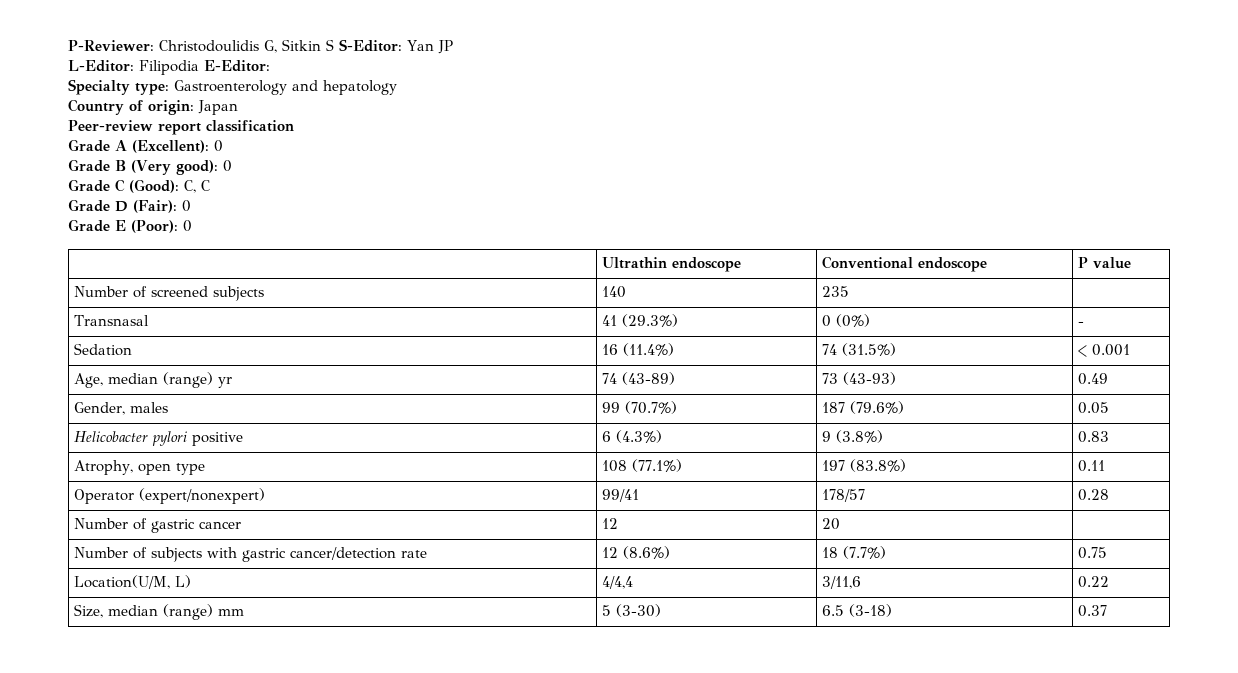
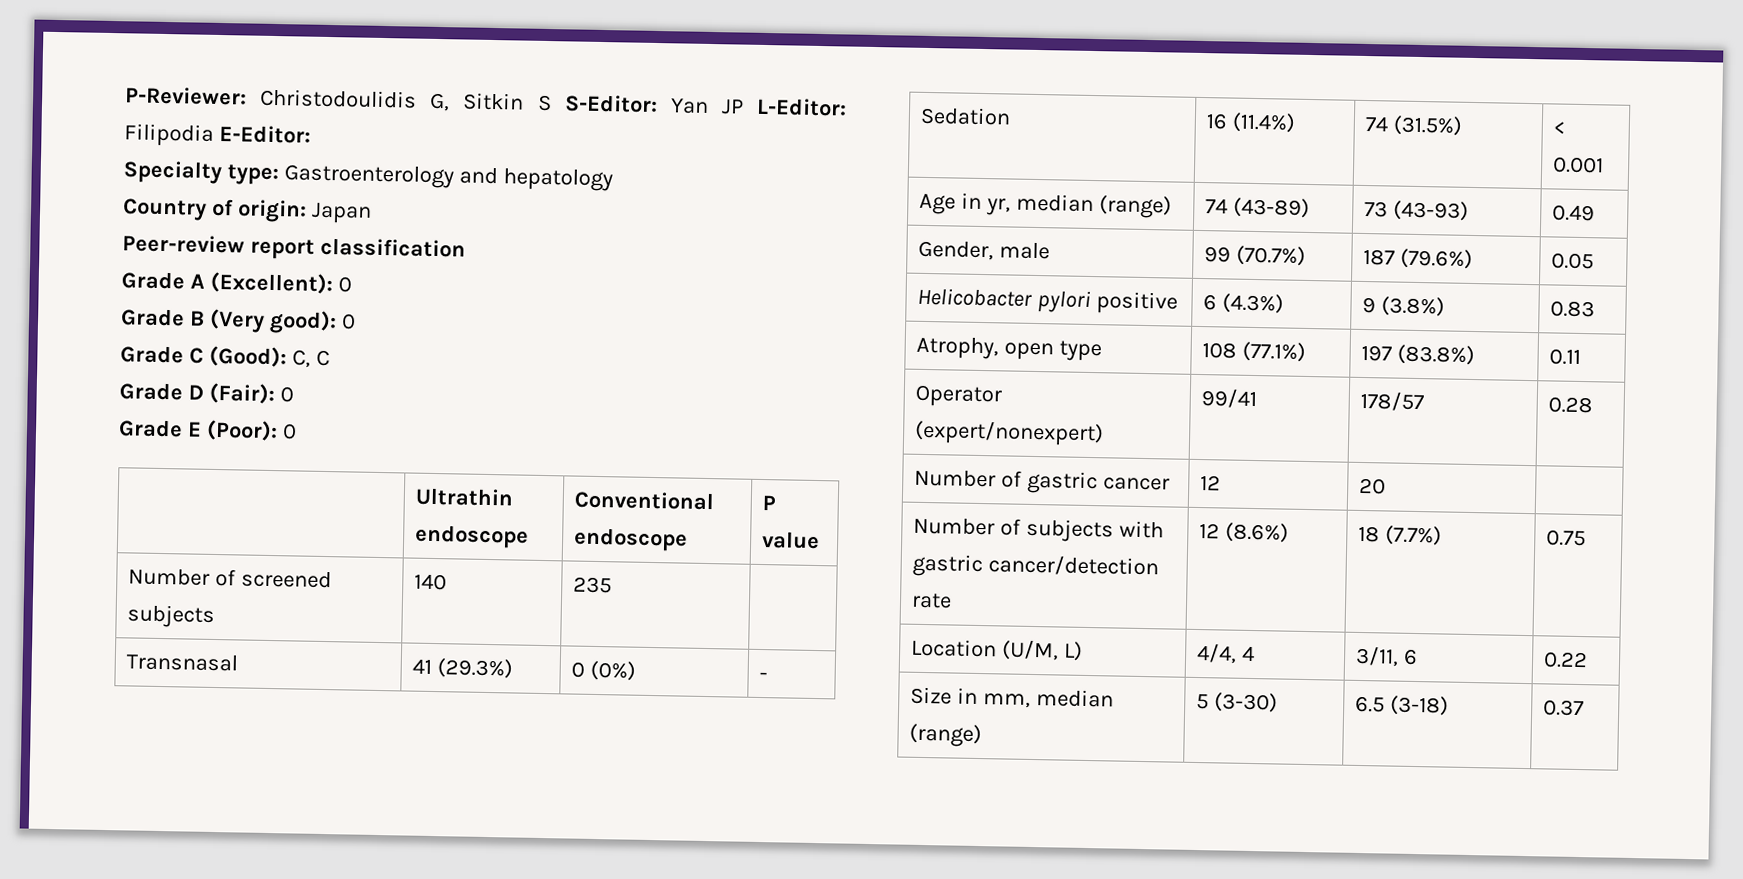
- P-Reviewer: Christodoulidis G, Sitkin S S-Editor: Yan JP
- L-Editor: Filipodia E-Editor:
+ P-Reviewer: Christodoulidis G, Sitkin S S-Editor: Yan JP L-Editor: Filipodia E-Editor:
- Age, median (range) yr | 74 (43-89) | 73 (43-93) | 0.49
+ Age in yr, median (range) | 74 (43-89) | 73 (43-93) | 0.49
- Gender, males | 99 (70.7%) | 187 (79.6%) | 0.05
+ Gender, male | 99 (70.7%) | 187 (79.6%) | 0.05
- Location(U/M, L) | 4/4,4 | 3/11,6 | 0.22
- Size, median (range) mm | 5 (3-30) | 6.5 (3-18) | 0.37
+ Location (U/M, L) | 4/4, 4 | 3/11, 6 | 0.22
+ Size in mm, median (range) | 5 (3-30) | 6.5 (3-18) | 0.37

